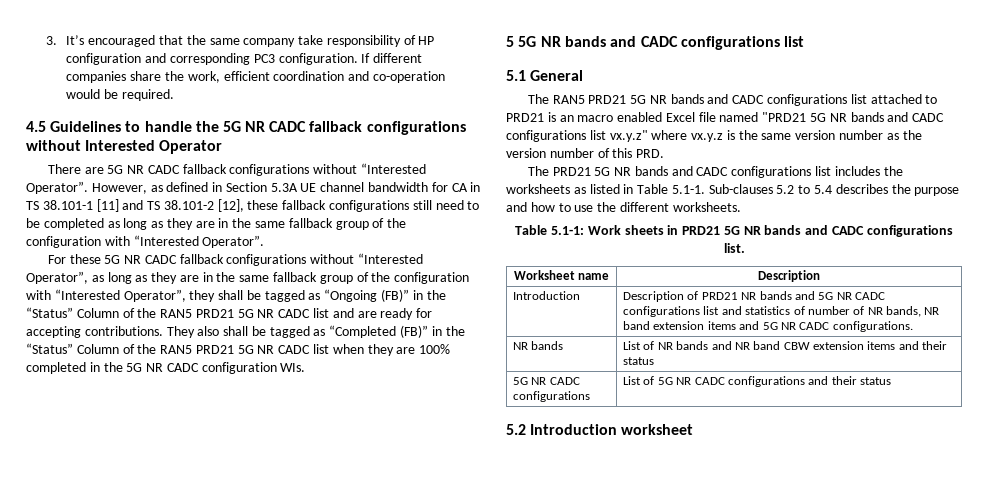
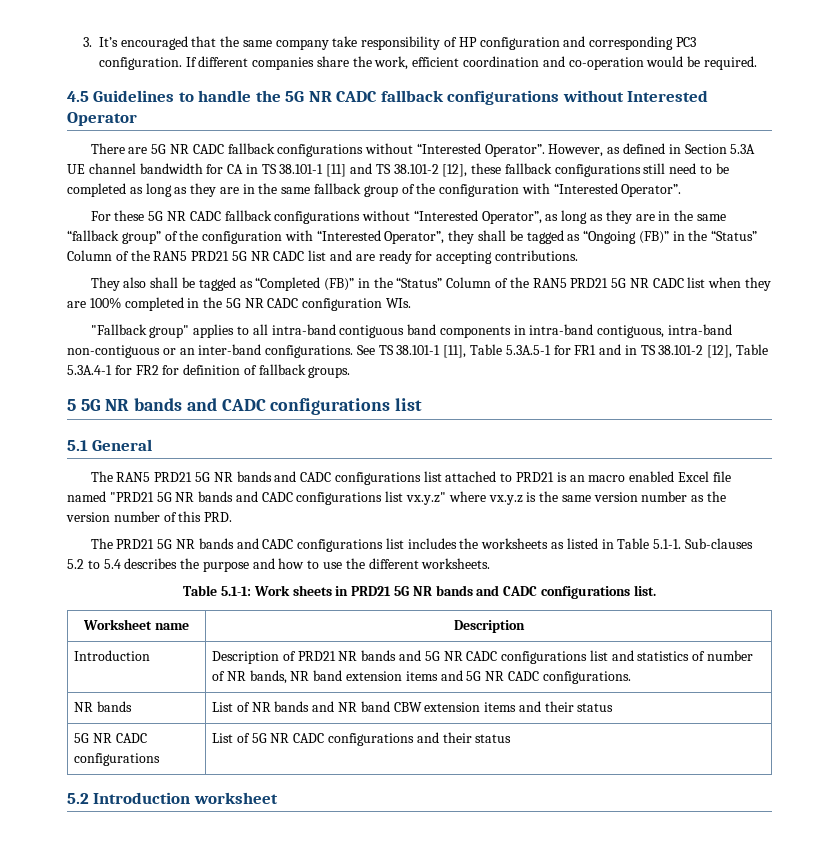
- For these 5G NR CADC fallback configurations without “Interested Operator”, as long as they are in the same fallback group of the configuration with “Interested Operator”, they shall be tagged as “Ongoing (FB)” in the “Status” Column of the RAN5 PRD21 5G NR CADC list and are ready for accepting contributions. They also shall be tagged as “Completed (FB)” in the “Status” Column of the RAN5 PRD21 5G NR CADC list when they are 100% completed in the 5G NR CADC configuration WIs.
+ For these 5G NR CADC fallback configurations without “Interested Operator”, as long as they are in the same “fallback group” of the configuration with “Interested Operator”, they shall be tagged as “Ongoing (FB)” in the “Status” Column of the RAN5 PRD21 5G NR CADC list and are ready for accepting contributions.
+ They also shall be tagged as “Completed (FB)” in the “Status” Column of the RAN5 PRD21 5G NR CADC list when they are 100% completed in the 5G NR CADC configuration WIs.
+ "Fallback group" applies to all intra-band contiguous band components in intra-band contiguous, intra-band non-contiguous or an inter-band configurations. See TS 38.101-1 [11], Table 5.3A.5-1 for FR1 and in TS 38.101-2 [12], Table 5.3A.4-1 for FR2 for definition of fallback groups.

